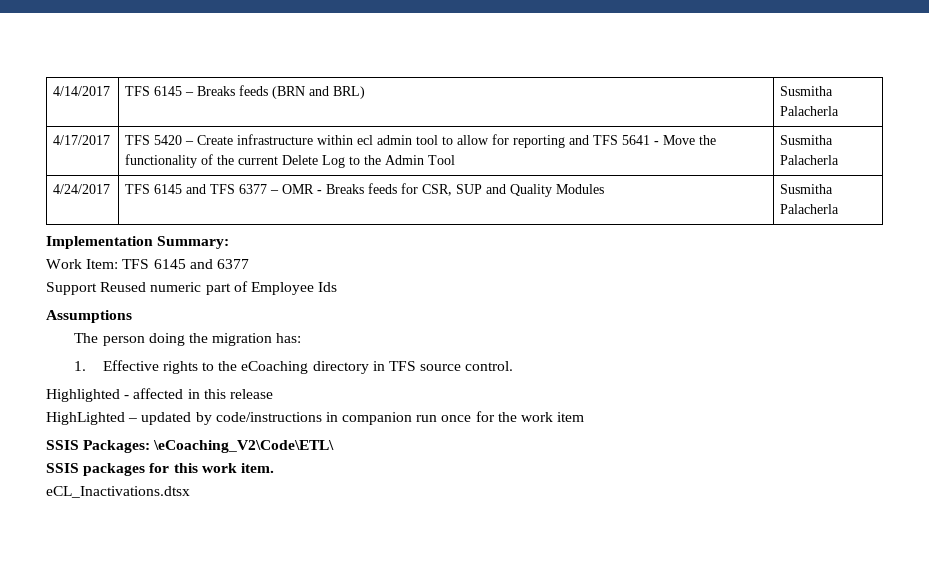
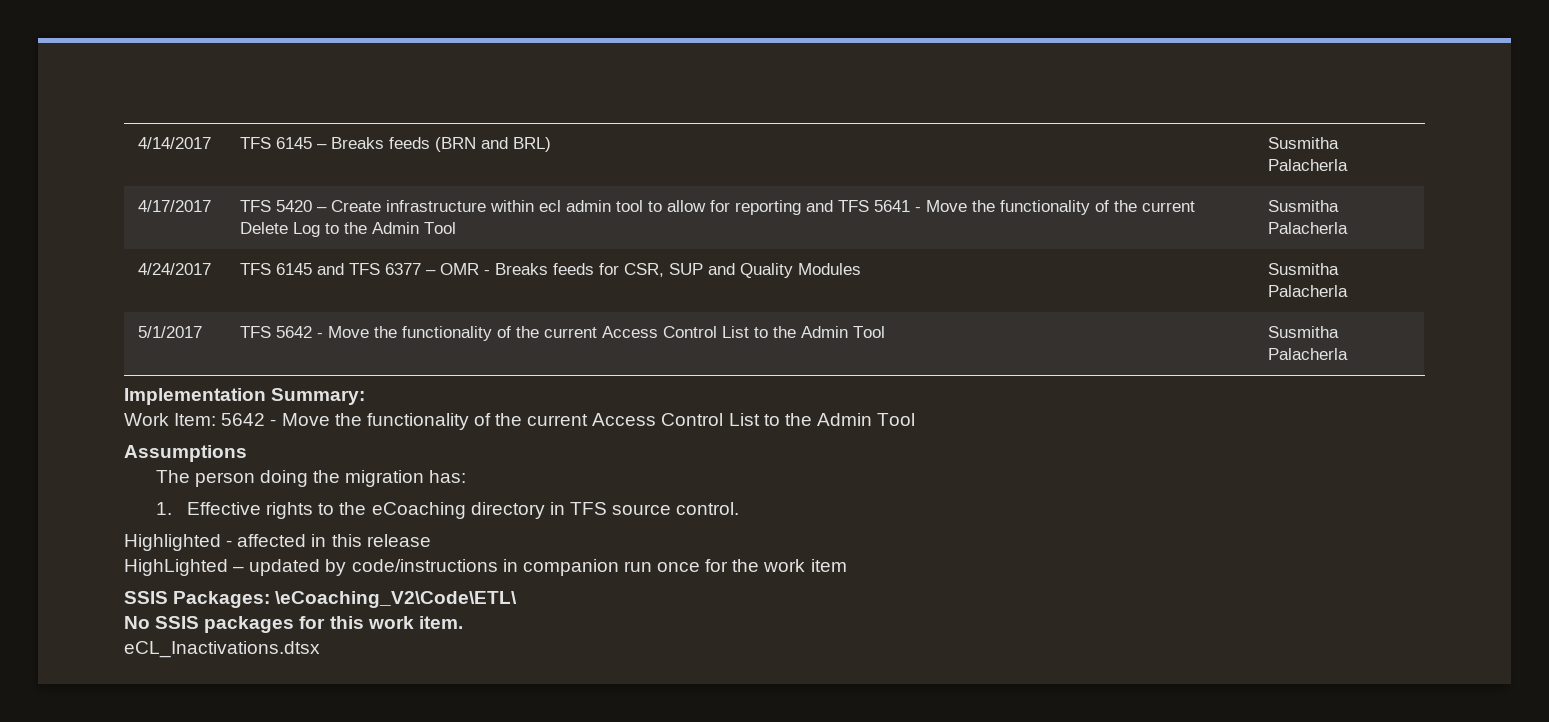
+ 5/1/2017 | TFS 5642 - Move the functionality of the current Access Control List to the Admin Tool | Susmitha Palacherla
  Implementation Summary:
- Work Item: TFS 6145 and 6377
- Support Reused numeric part of Employee Ids
+ Work Item: 5642 - Move the functionality of the current Access Control List to the Admin Tool
- SSIS packages for this work item.
+ No SSIS packages for this work item.

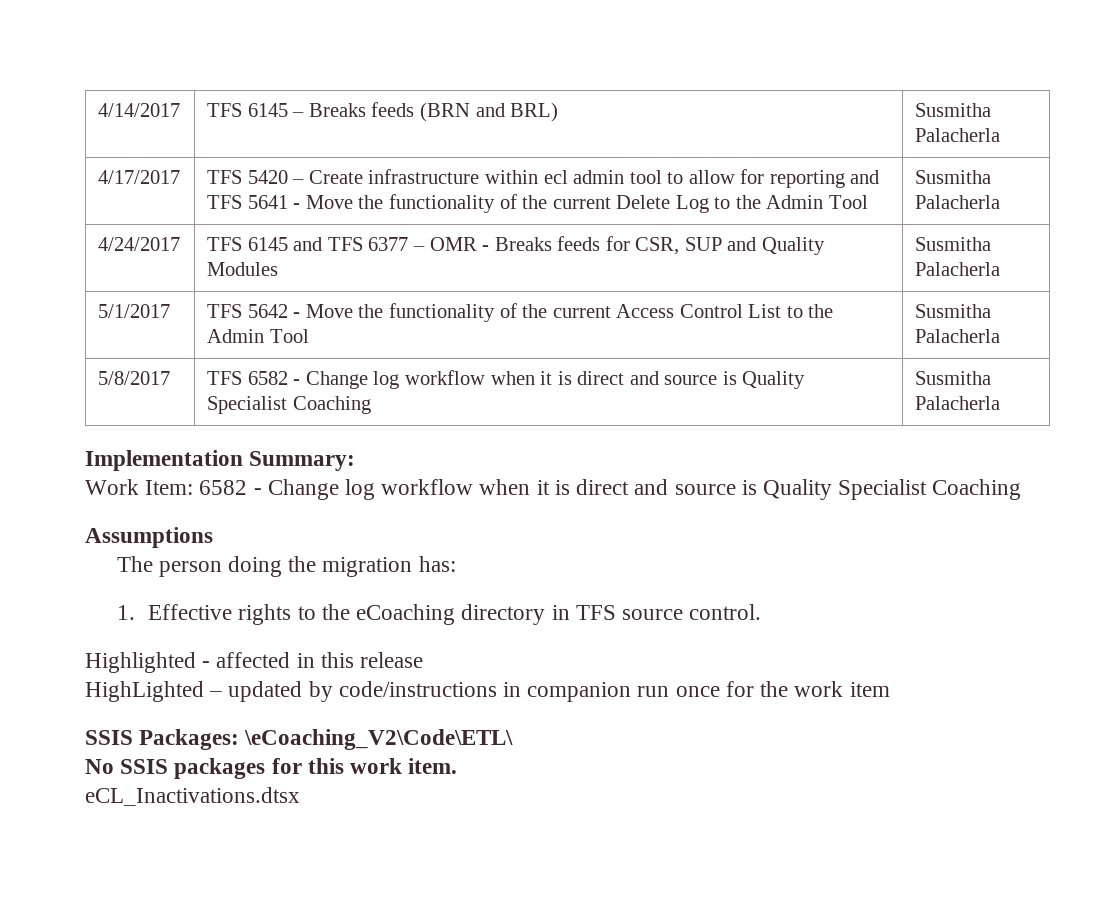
+ 5/8/2017 | TFS 6582 - Change log workflow when it is direct and source is Quality Specialist Coaching | Susmitha Palacherla
  Implementation Summary:
- Work Item: 5642 - Move the functionality of the current Access Control List to the Admin Tool
+ Work Item: 6582 - Change log workflow when it is direct and source is Quality Specialist Coaching

